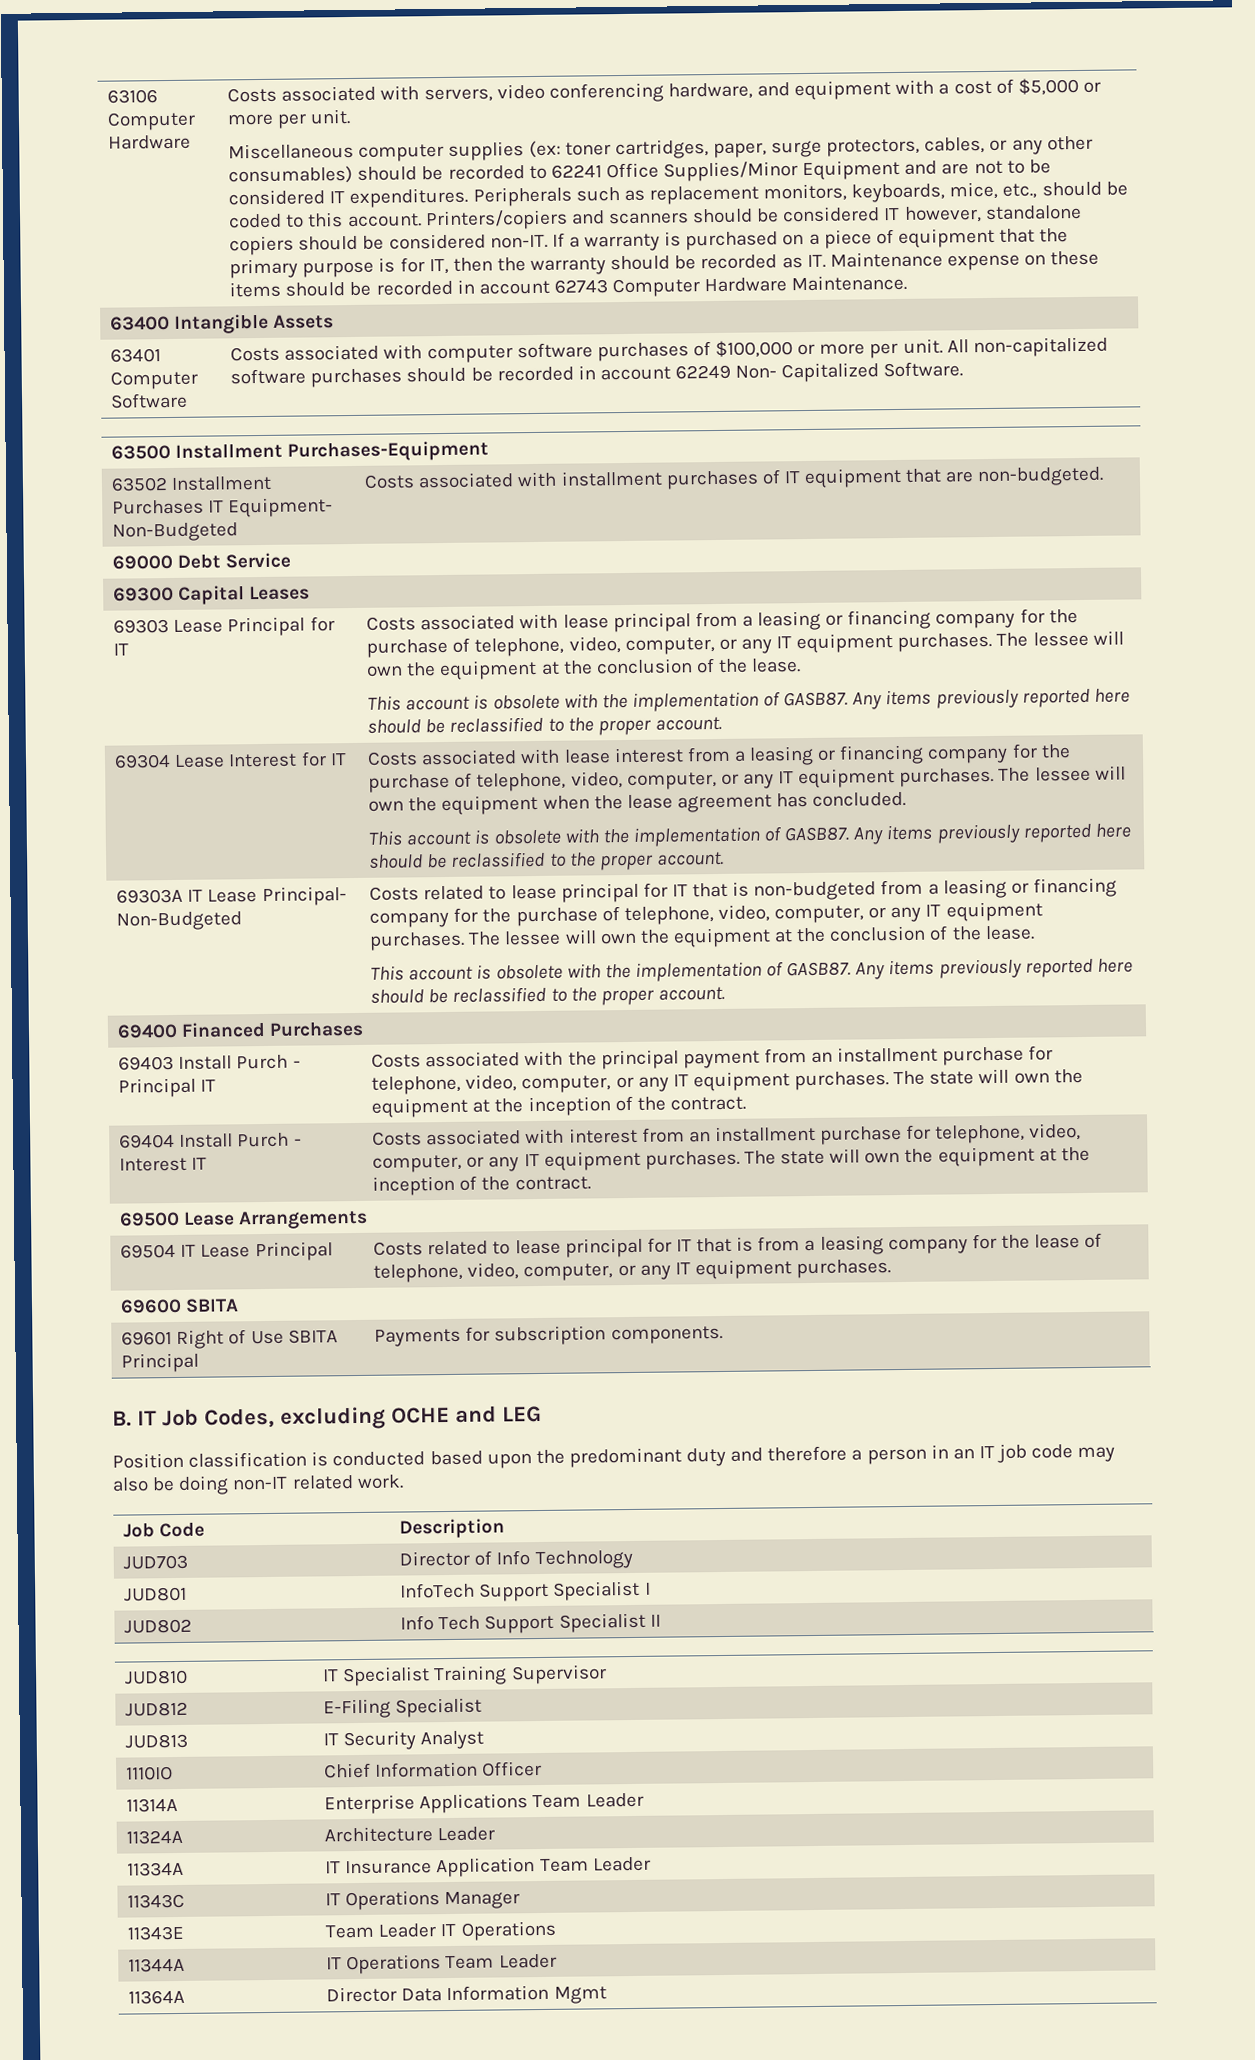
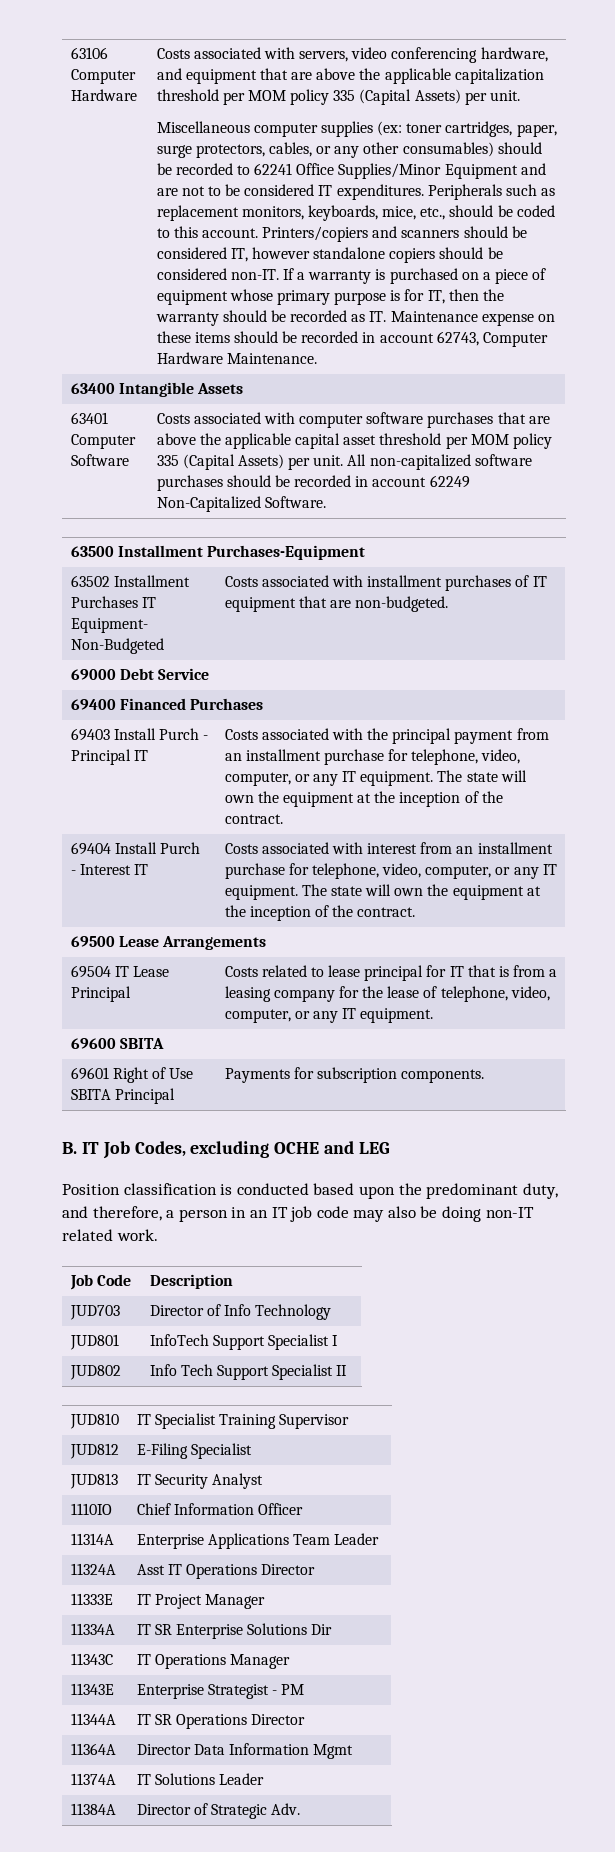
- Costs associated with servers, video conferencing hardware, and equipment with a cost of $5,000 or more per unit.
+ Costs associated with servers, video conferencing hardware, and equipment that are above the applicable capitalization threshold per MOM policy 335 (Capital Assets) per unit.
- Printers/copiers and scanners should be considered IT however, standalone copiers should be considered non-IT.
+ Printers/copiers and scanners should be considered IT, however standalone copiers should be considered non-IT.
- If a warranty is purchased on a piece of equipment that the primary purpose is for IT, then the warranty should be recorded as IT. Maintenance expense on these items should be recorded in account 62743 Computer Hardware Maintenance.
+ If a warranty is purchased on a piece of equipment whose primary purpose is for IT, then the warranty should be recorded as IT. Maintenance expense on these items should be recorded in account 62743, Computer Hardware Maintenance.
- 63401 Computer Software | Costs associated with computer software purchases of $100,000 or more per unit. All non-capitalized software purchases should be recorded in account 62249 Non- Capitalized Software.
+ 63401 Computer Software | Costs associated with computer software purchases that are above the applicable capital asset threshold per MOM policy 335 (Capital Assets) per unit. All non-capitalized software purchases should be recorded in account 62249 Non-Capitalized Software.
- 69300 Capital Leases
- 69303 Lease Principal for IT | Costs associated with lease principal from a leasing or financing company for the purchase of telephone, video, computer, or any IT equipment purchases. The lessee will own the equipment at the conclusion of the lease.
- This account is obsolete with the implementation of GASB87. Any items previously reported here should be reclassified to the proper account.
- 69304 Lease Interest for IT | Costs associated with lease interest from a leasing or financing company for the purchase of telephone, video, computer, or any IT equipment purchases. The lessee will own the equipment when the lease agreement has concluded.
- This account is obsolete with the implementation of GASB87. Any items previously reported here should be reclassified to the proper account.
- 69303A IT Lease Principal- Non-Budgeted | Costs related to lease principal for IT that is non-budgeted from a leasing or financing company for the purchase of telephone, video, computer, or any IT equipment purchases. The lessee will own the equipment at the conclusion of the lease.
- This account is obsolete with the implementation of GASB87. Any items previously reported here should be reclassified to the proper account.
- 69403 Install Purch - Principal IT | Costs associated with the principal payment from an installment purchase for telephone, video, computer, or any IT equipment purchases. The state will own the equipment at the inception of the contract.
+ 69403 Install Purch - Principal IT | Costs associated with the principal payment from an installment purchase for telephone, video, computer, or any IT equipment. The state will own the equipment at the inception of the contract.
- 69404 Install Purch - Interest IT | Costs associated with interest from an installment purchase for telephone, video, computer, or any IT equipment purchases. The state will own the equipment at the inception of the contract.
+ 69404 Install Purch - Interest IT | Costs associated with interest from an installment purchase for telephone, video, computer, or any IT equipment. The state will own the equipment at the inception of the contract.
- 69504 IT Lease Principal | Costs related to lease principal for IT that is from a leasing company for the lease of telephone, video, computer, or any IT equipment purchases.
+ 69504 IT Lease Principal | Costs related to lease principal for IT that is from a leasing company for the lease of telephone, video, computer, or any IT equipment.
- Position classification is conducted based upon the predominant duty and therefore a person in an IT job code may also be doing non-IT related work.
+ Position classification is conducted based upon the predominant duty, and therefore, a person in an IT job code may also be doing non-IT related work.
- 11324A | Architecture Leader
- 11334A | IT Insurance Application Team Leader
+ 11324A | Asst IT Operations Director
+ 11333E | IT Project Manager
+ 11334A | IT SR Enterprise Solutions Dir
- 11343E | Team Leader IT Operations
+ 11343E | Enterprise Strategist - PM
- 11344A | IT Operations Team Leader
+ 11344A | IT SR Operations Director
+ 11374A | IT Solutions Leader
+ 11384A | Director of Strategic Adv.

